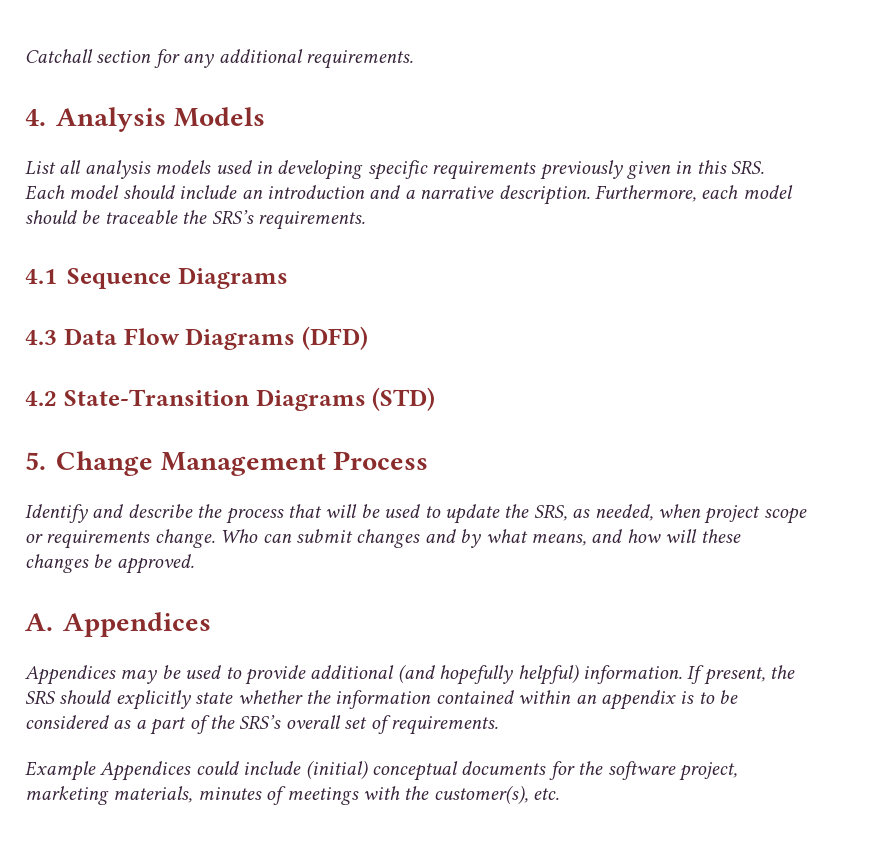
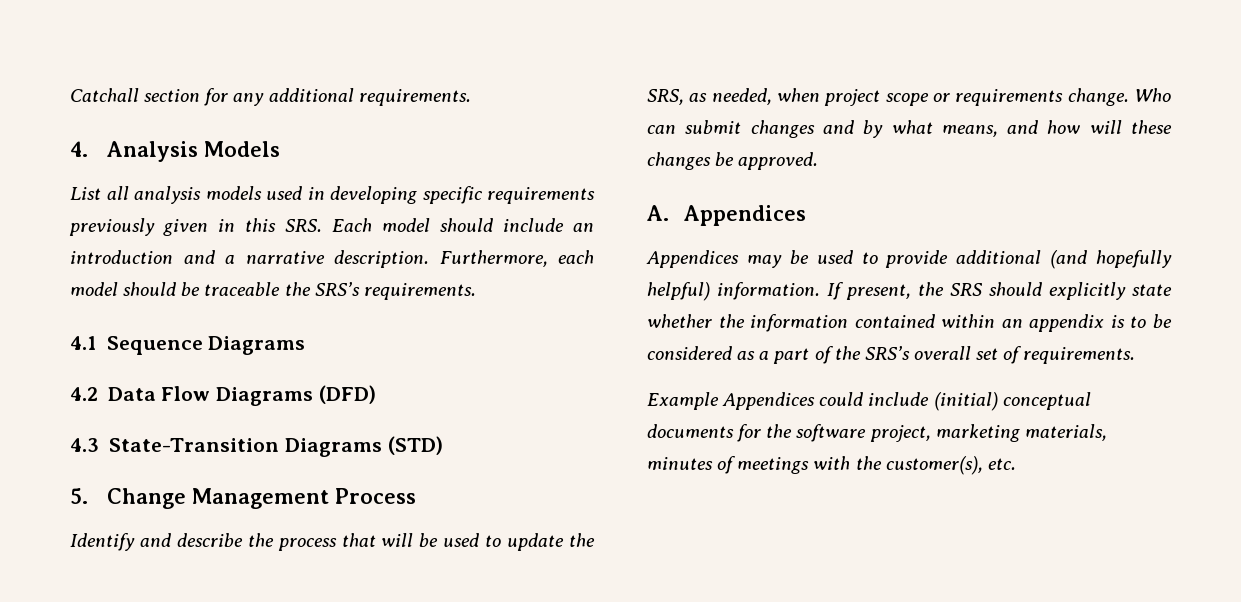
- 4.3 Data Flow Diagrams (DFD)
+ 4.2 Data Flow Diagrams (DFD)
- 4.2 State-Transition Diagrams (STD)
+ 4.3 State-Transition Diagrams (STD)

